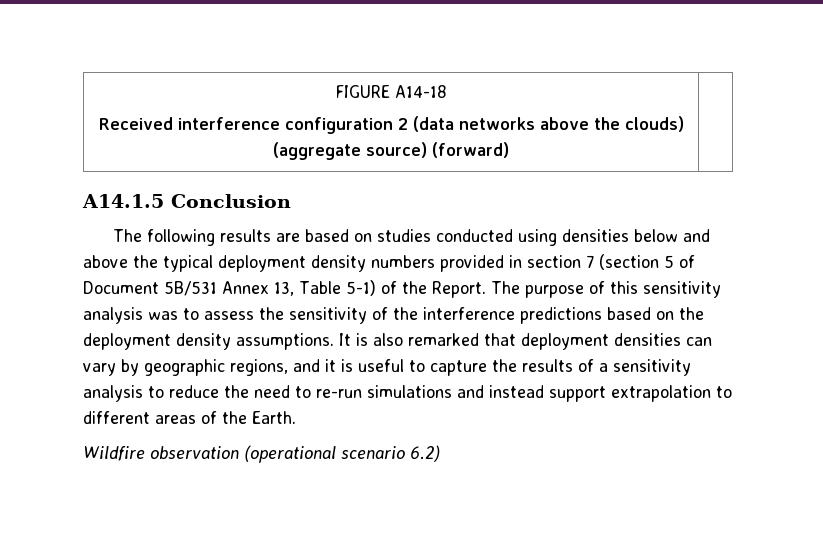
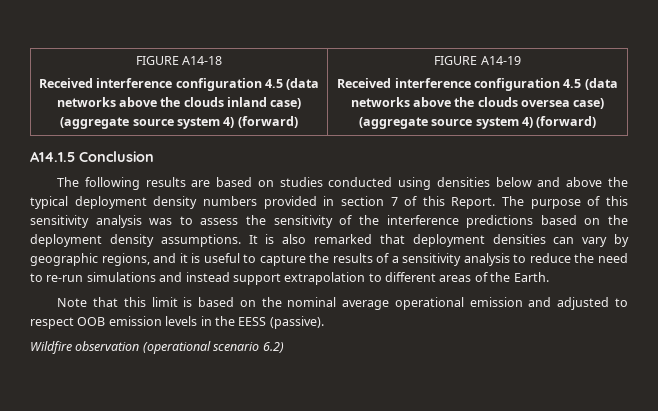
  FIGURE A14-18
- Received interference configuration 2 (data networks above the clouds) (aggregate source) (forward) |
+ Received interference configuration 4.5 (data networks above the clouds inland case) (aggregate source system 4) (forward) | FIGURE A14-19
+ Received interference configuration 4.5 (data networks above the clouds oversea case) (aggregate source system 4) (forward)
- The following results are based on studies conducted using densities below and above the typical deployment density numbers provided in section 7 (section 5 of Document 5B/531 Annex 13, Table 5-1) of the Report.
+ The following results are based on studies conducted using densities below and above the typical deployment density numbers provided in section 7 of this Report.
+ Note that this limit is based on the nominal average operational emission and adjusted to respect OOB emission levels in the EESS (passive).

